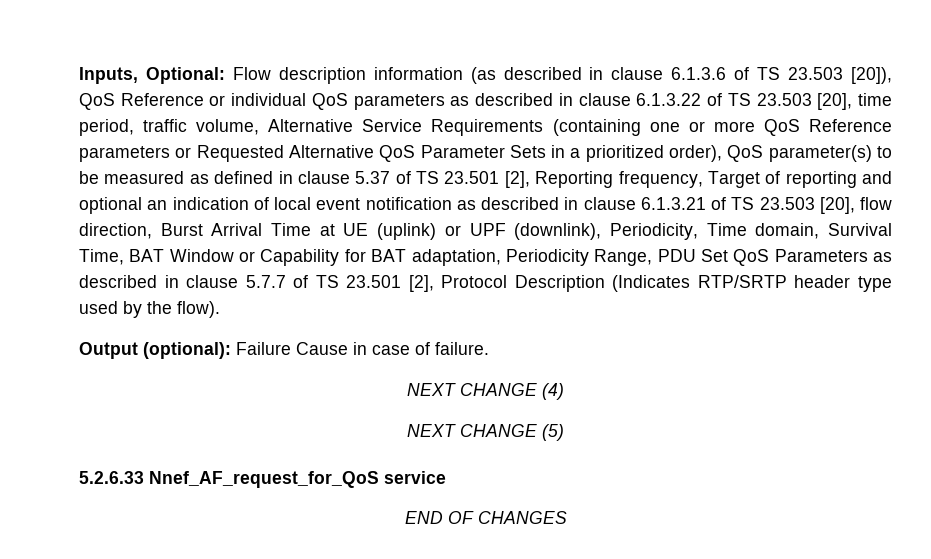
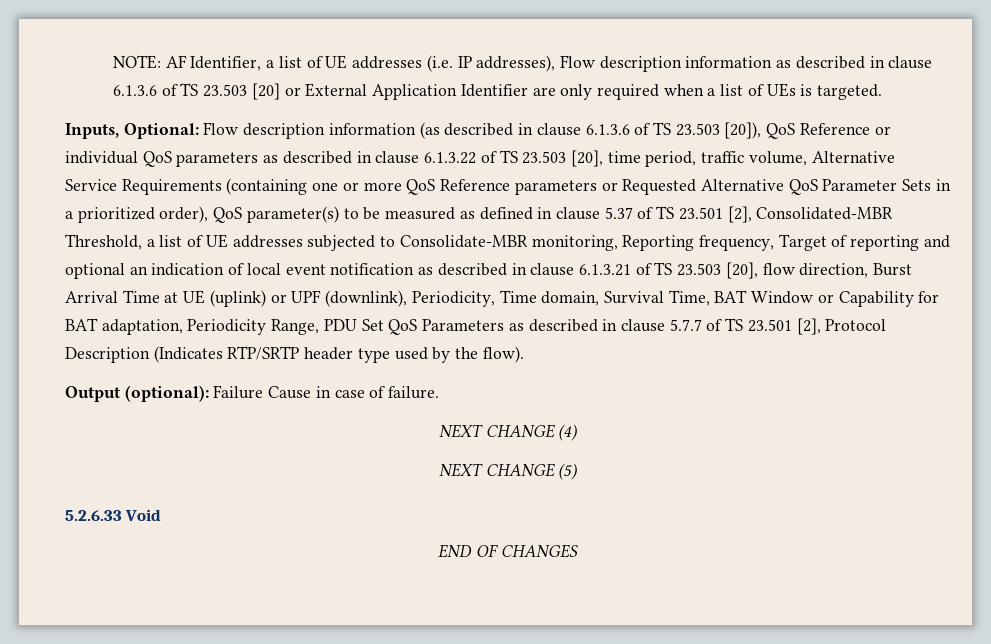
+ NOTE: AF Identifier, a list of UE addresses (i.e. IP addresses), Flow description information as described in clause 6.1.3.6 of TS 23.503 [20] or External Application Identifier are only required when a list of UEs is targeted.
- Flow description information (as described in clause 6.1.3.6 of TS 23.503 [20]), QoS Reference or individual QoS parameters as described in clause 6.1.3.22 of TS 23.503 [20], time period, traffic volume, Alternative Service Requirements (containing one or more QoS Reference parameters or Requested Alternative QoS Parameter Sets in a prioritized order), QoS parameter(s) to be measured as defined in clause 5.37 of TS 23.501 [2], Reporting frequency, Target of reporting and optional an indication of local event notification as described in clause 6.1.3.21 of TS 23.503 [20], flow direction, Burst Arrival Time at UE (uplink) or UPF (downlink), Periodicity, Time domain, Survival Time, BAT Window or Capability for BAT adaptation, Periodicity Range, PDU Set QoS Parameters as described in clause 5.7.7 of TS 23.501 [2], Protocol Description (Indicates RTP/SRTP header type used by the flow).
+ Flow description information (as described in clause 6.1.3.6 of TS 23.503 [20]), QoS Reference or individual QoS parameters as described in clause 6.1.3.22 of TS 23.503 [20], time period, traffic volume, Alternative Service Requirements (containing one or more QoS Reference parameters or Requested Alternative QoS Parameter Sets in a prioritized order), QoS parameter(s) to be measured as defined in clause 5.37 of TS 23.501 [2], Consolidated-MBR Threshold, a list of UE addresses subjected to Consolidate-MBR monitoring, Reporting frequency, Target of reporting and optional an indication of local event notification as described in clause 6.1.3.21 of TS 23.503 [20], flow direction, Burst Arrival Time at UE (uplink) or UPF (downlink), Periodicity, Time domain, Survival Time, BAT Window or Capability for BAT adaptation, Periodicity Range, PDU Set QoS Parameters as described in clause 5.7.7 of TS 23.501 [2], Protocol Description (Indicates RTP/SRTP header type used by the flow).
- 5.2.6.33 Nnef_AF_request_for_QoS service
+ 5.2.6.33 Void

